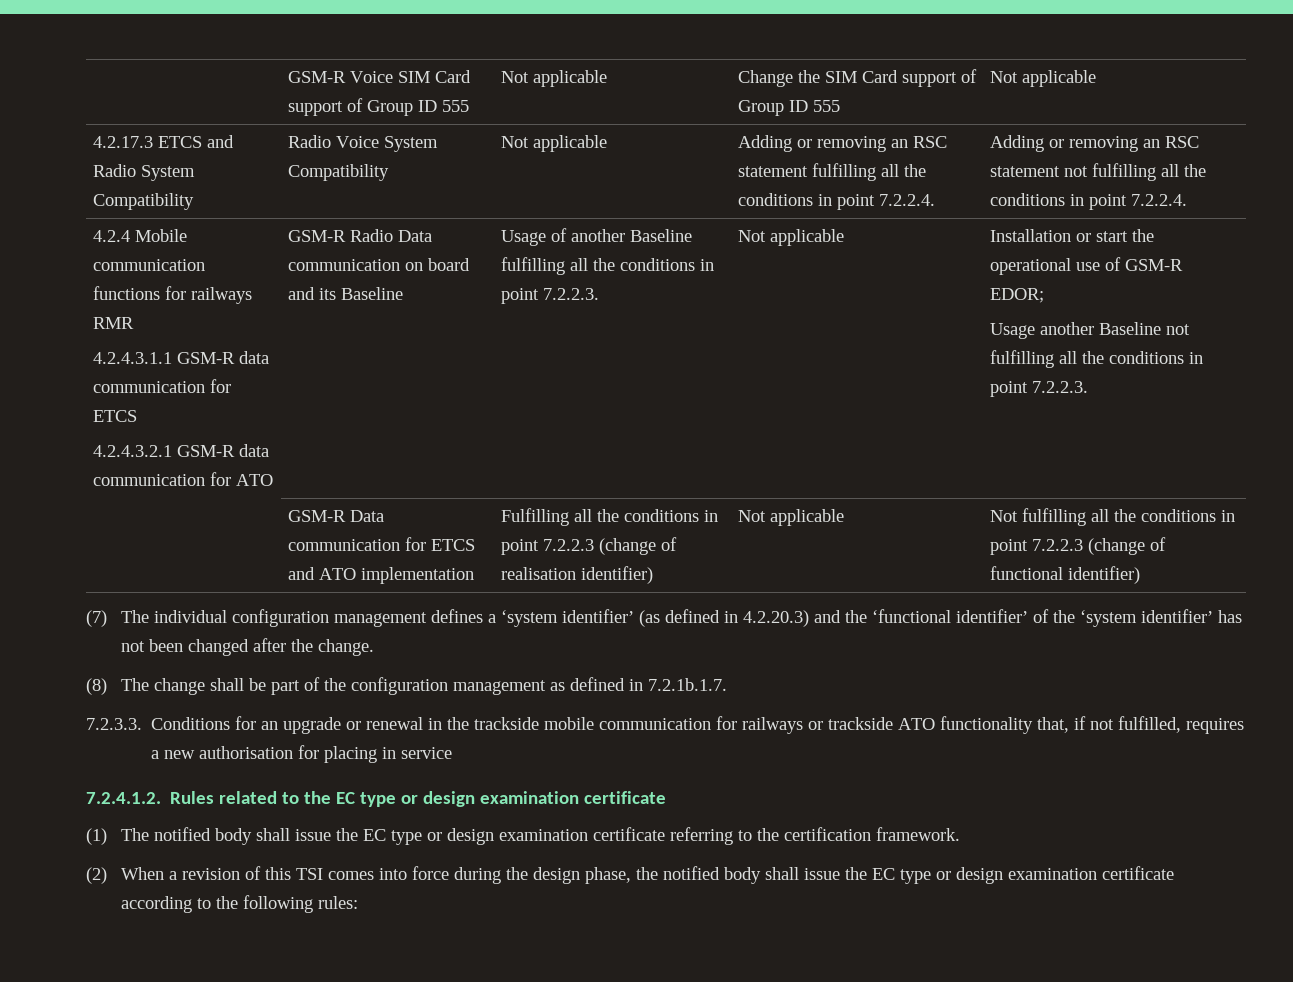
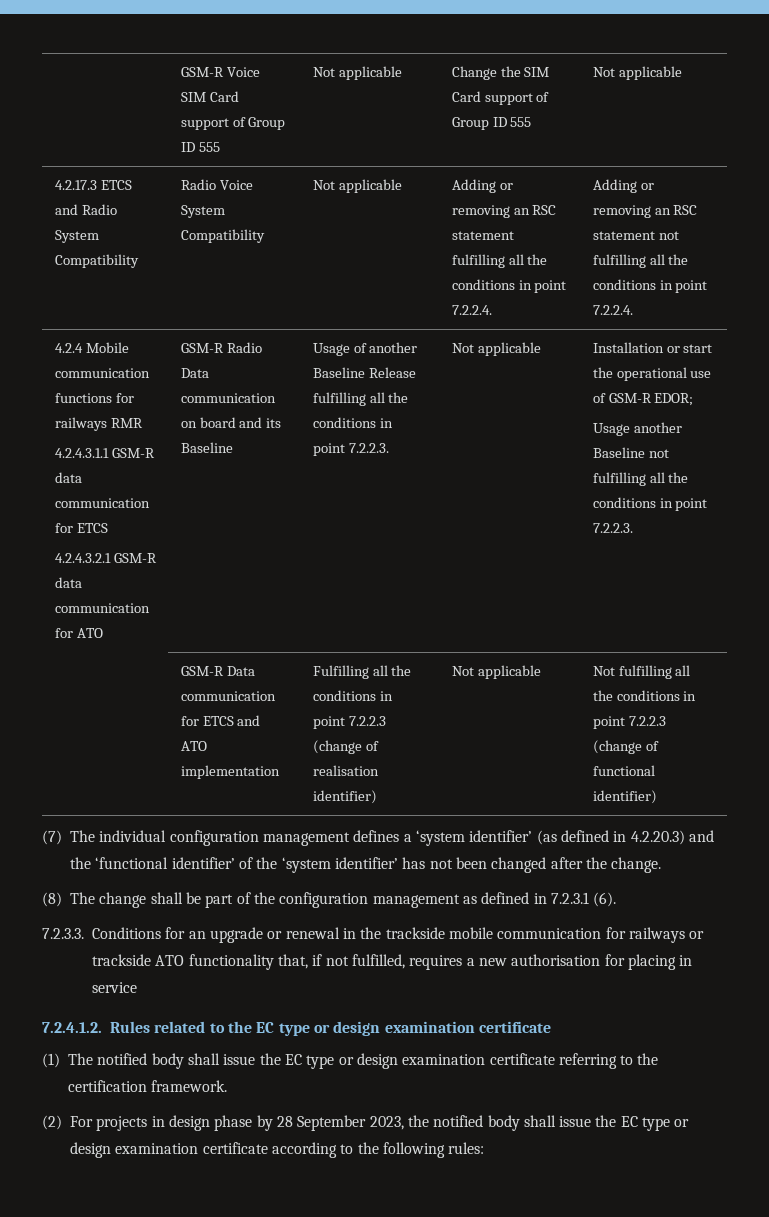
- Usage of another Baseline fulfilling all the conditions in point 7.2.2.3.
+ Usage of another Baseline Release fulfilling all the conditions in point 7.2.2.3.
- (8) The change shall be part of the configuration management as defined in 7.2.1b.1.7.
+ (8) The change shall be part of the configuration management as defined in 7.2.3.1 (6).
- (2) When a revision of this TSI comes into force during the design phase, the notified body shall issue the EC type or design examination certificate according to the following rules:
+ (2) For projects in design phase by 28 September 2023, the notified body shall issue the EC type or design examination certificate according to the following rules:

